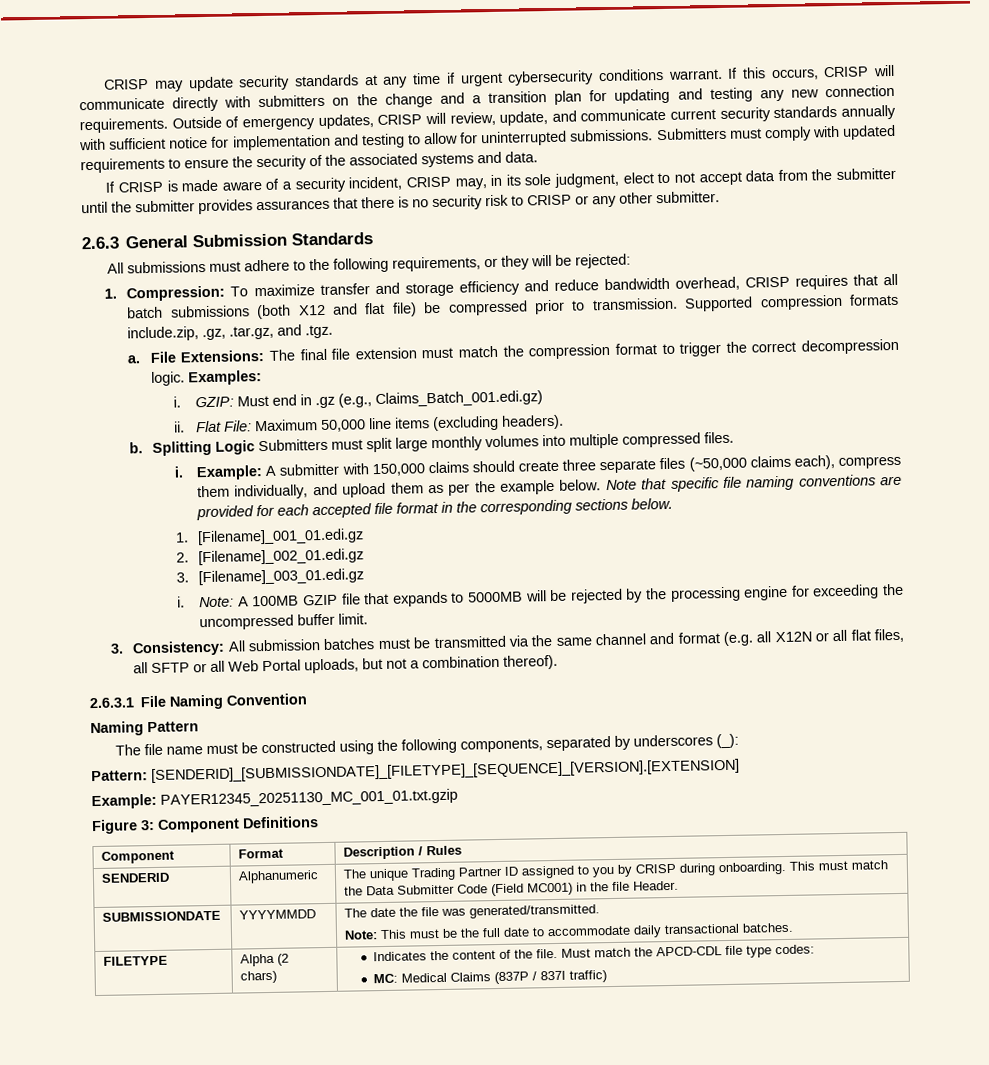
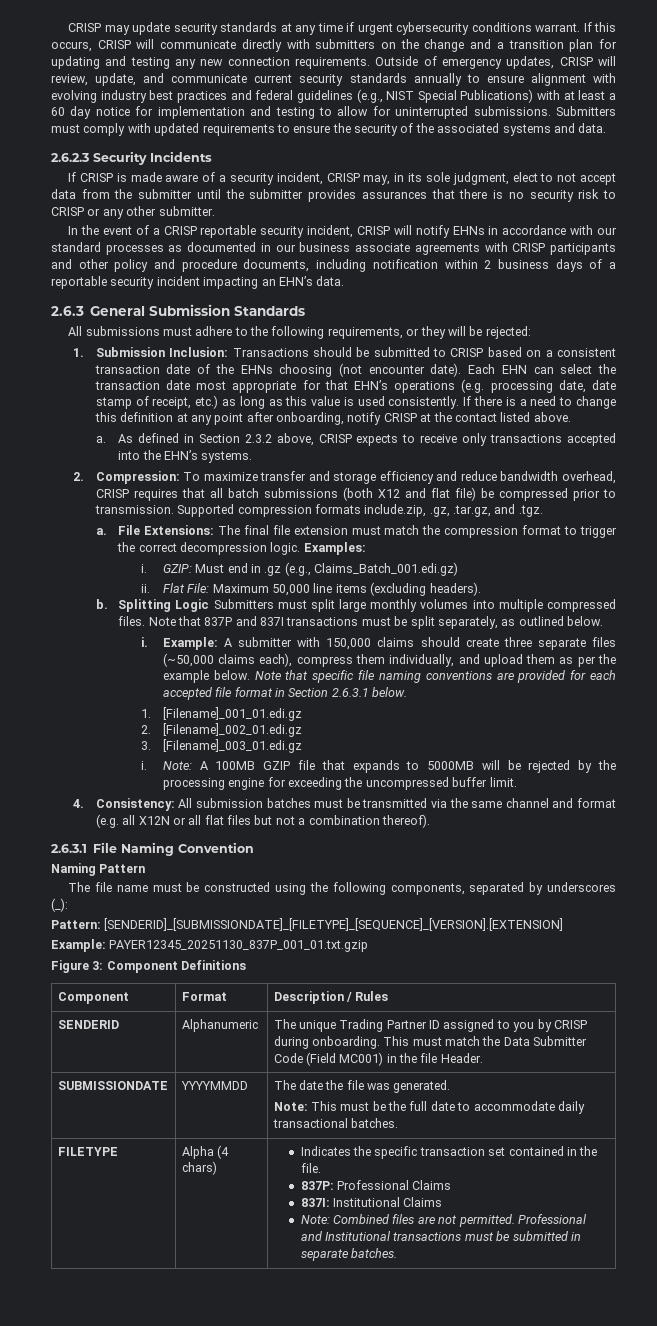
- Outside of emergency updates, CRISP will review, update, and communicate current security standards annually with sufficient notice for implementation and testing to allow for uninterrupted submissions.
+ Outside of emergency updates, CRISP will review, update, and communicate current security standards annually to ensure alignment with evolving industry best practices and federal guidelines (e.g., NIST Special Publications) with at least a 60 day notice for implementation and testing to allow for uninterrupted submissions.
+ 2.6.2.3 Security Incidents
+ In the event of a CRISP reportable security incident, CRISP will notify EHNs in accordance with our standard processes as documented in our business associate agreements with CRISP participants and other policy and procedure documents, including notification within 2 business days of a reportable security incident impacting an EHN’s data.
- 1. Compression: To maximize transfer and storage efficiency and reduce bandwidth overhead, CRISP requires that all batch submissions (both X12 and flat file) be compressed prior to transmission.
+ 1. Submission Inclusion: Transactions should be submitted to CRISP based on a consistent transaction date of the EHNs choosing (not encounter date). Each EHN can select the transaction date most appropriate for that EHN’s operations (e.g. processing date, date stamp of receipt, etc.) as long as this value is used consistently. If there is a need to change this definition at any point after onboarding, notify CRISP at the contact listed above.
+ a. As defined in Section 2.3.2 above, CRISP expects to receive only transactions accepted into the EHN’s systems.
+ 2. Compression: To maximize transfer and storage efficiency and reduce bandwidth overhead, CRISP requires that all batch submissions (both X12 and flat file) be compressed prior to transmission.
+ Note that 837P and 837I transactions must be split separately, as outlined below.
- Note that specific file naming conventions are provided for each accepted file format in the corresponding sections below.
+ Note that specific file naming conventions are provided for each accepted file format in Section 2.6.3.1 below.
- 3. Consistency: All submission batches must be transmitted via the same channel and format (e.g. all X12N or all flat files, all SFTP or all Web Portal uploads, but not a combination thereof).
+ 4. Consistency: All submission batches must be transmitted via the same channel and format (e.g. all X12N or all flat files but not a combination thereof).
- Example: PAYER12345_20251130_MC_001_01.txt.gzip
+ Example: PAYER12345_20251130_837P_001_01.txt.gzip
- SUBMISSIONDATE | YYYYMMDD | The date the file was generated/transmitted.
+ SUBMISSIONDATE | YYYYMMDD | The date the file was generated.
- FILETYPE | Alpha (2 chars) | Indicates the content of the file. Must match the APCD-CDL file type codes:
- MC: Medical Claims (837P / 837I traffic)
+ FILETYPE | Alpha (4 chars) | Indicates the specific transaction set contained in the file.
+ 837P: Professional Claims
+ 837I: Institutional Claims
+ Note: Combined files are not permitted. Professional and Institutional transactions must be submitted in separate batches.

